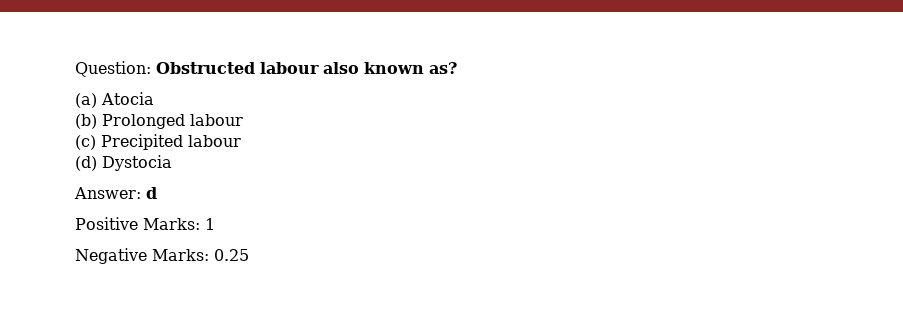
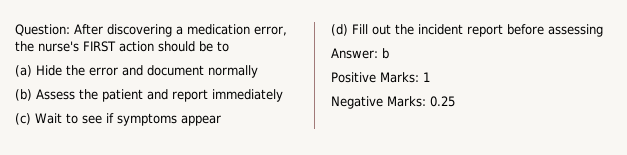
- Question: Obstructed labour also known as?
- (a) Atocia
- (b) Prolonged labour
- (c) Precipited labour
- (d) Dystocia
+ Question: After discovering a medication error, the nurse's FIRST action should be to
+ (a) Hide the error and document normally
+ (b) Assess the patient and report immediately
+ (c) Wait to see if symptoms appear
+ (d) Fill out the incident report before assessing
- Answer: d
+ Answer: b

